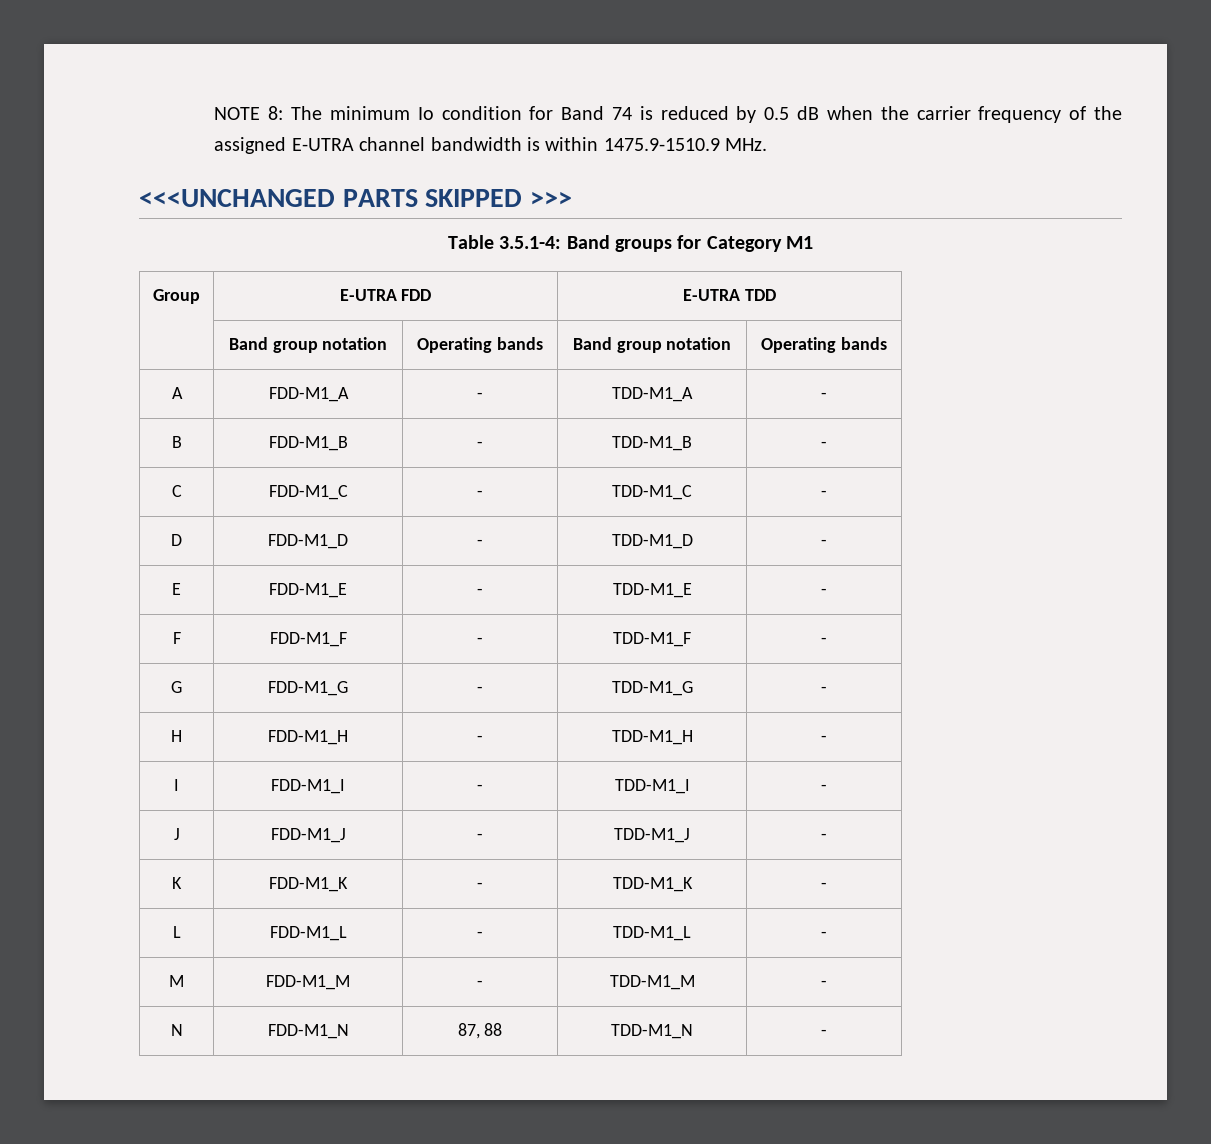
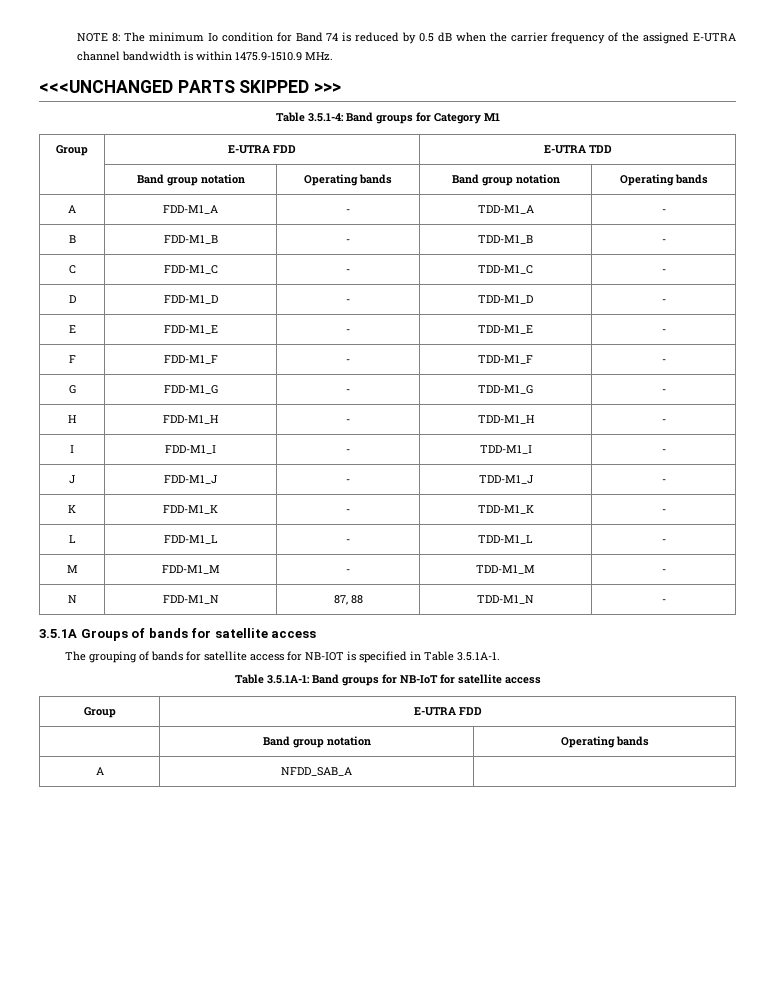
+ 3.5.1A Groups of bands for satellite access
+ The grouping of bands for satellite access for NB-IOT is specified in Table 3.5.1A-1.
+ Table 3.5.1A-1: Band groups for NB-IoT for satellite access
+ Group | E-UTRA FDD
+ | Band group notation | Operating bands
+ A | NFDD_SAB_A |

